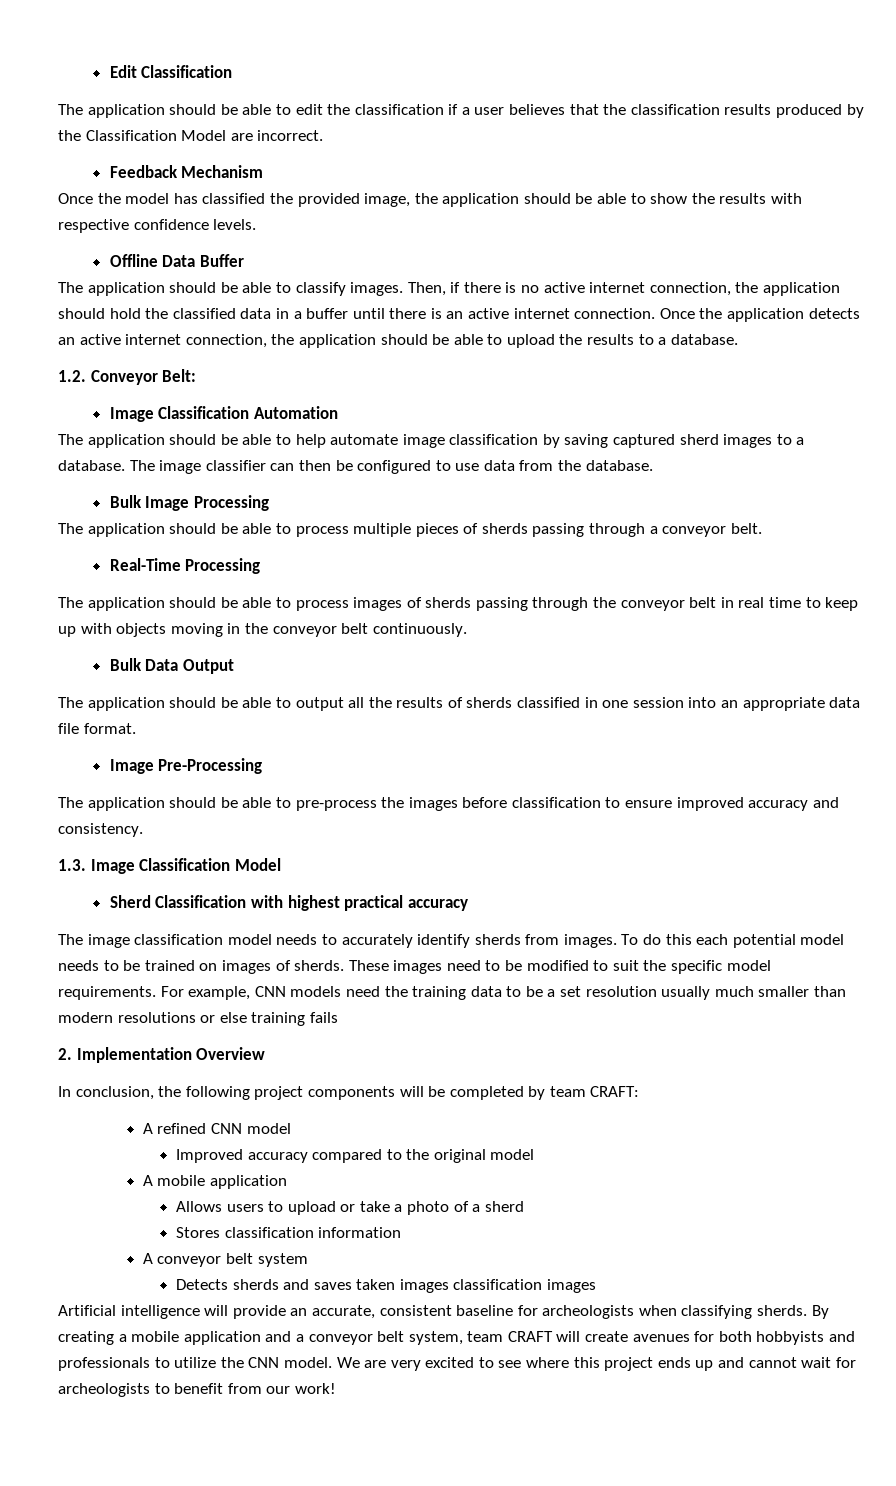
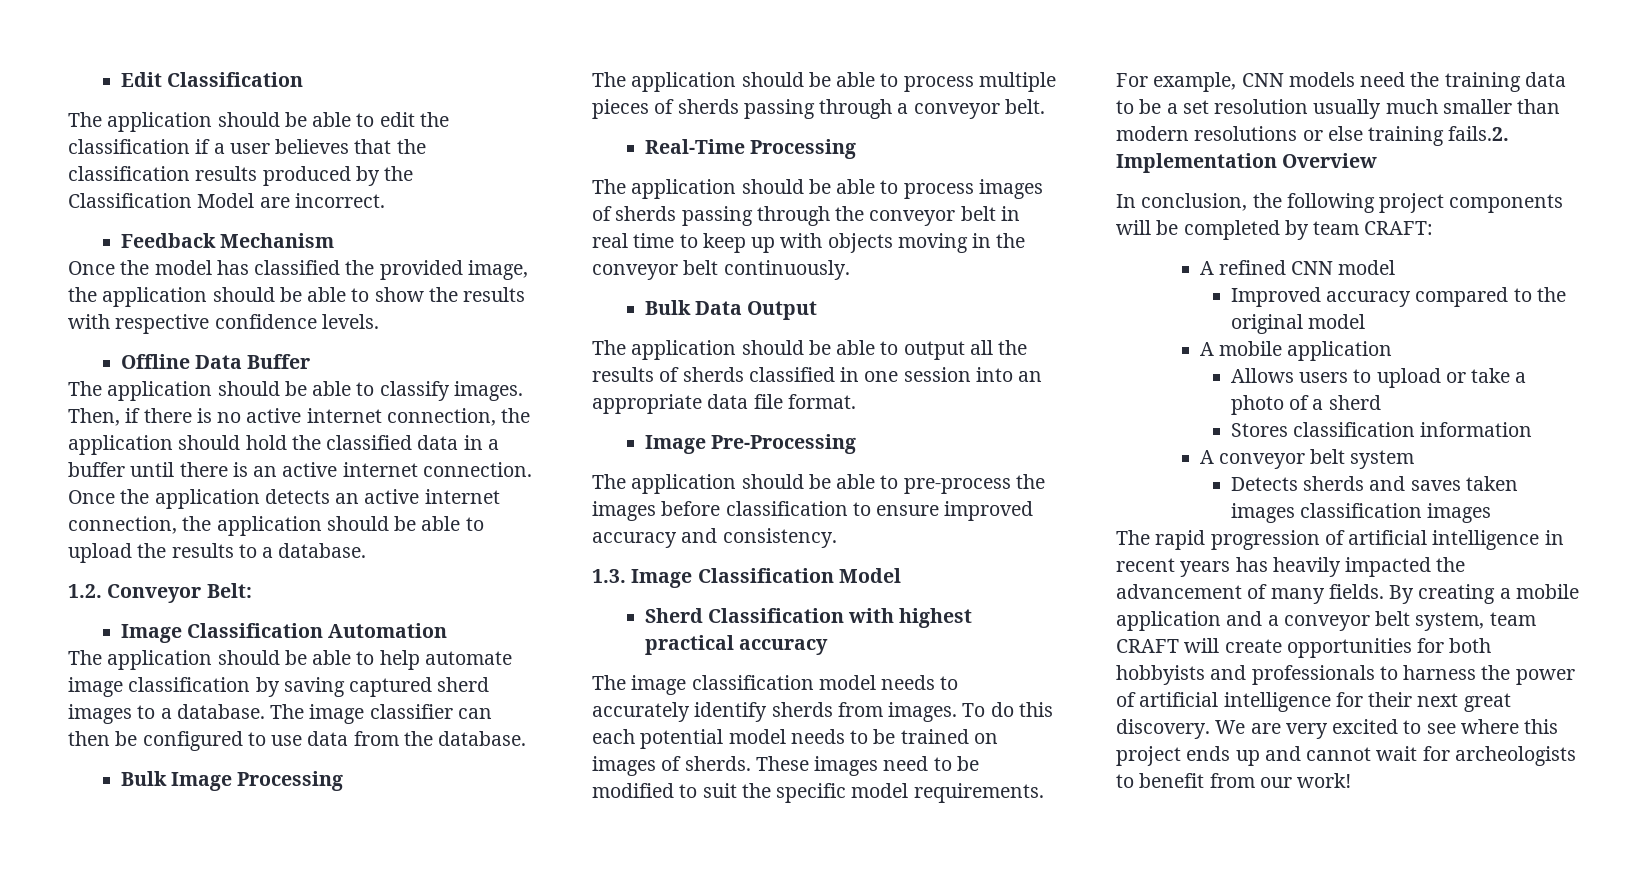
- For example, CNN models need the training data to be a set resolution usually much smaller than modern resolutions or else training fails
- 2. Implementation Overview
+ For example, CNN models need the training data to be a set resolution usually much smaller than modern resolutions or else training fails.2. Implementation Overview
- Artificial intelligence will provide an accurate, consistent baseline for archeologists when classifying sherds.
+ The rapid progression of artificial intelligence in recent years has heavily impacted the advancement of many fields.
- By creating a mobile application and a conveyor belt system, team CRAFT will create avenues for both hobbyists and professionals to utilize the CNN model.
+ By creating a mobile application and a conveyor belt system, team CRAFT will create opportunities for both hobbyists and professionals to harness the power of artificial intelligence for their next great discovery.

